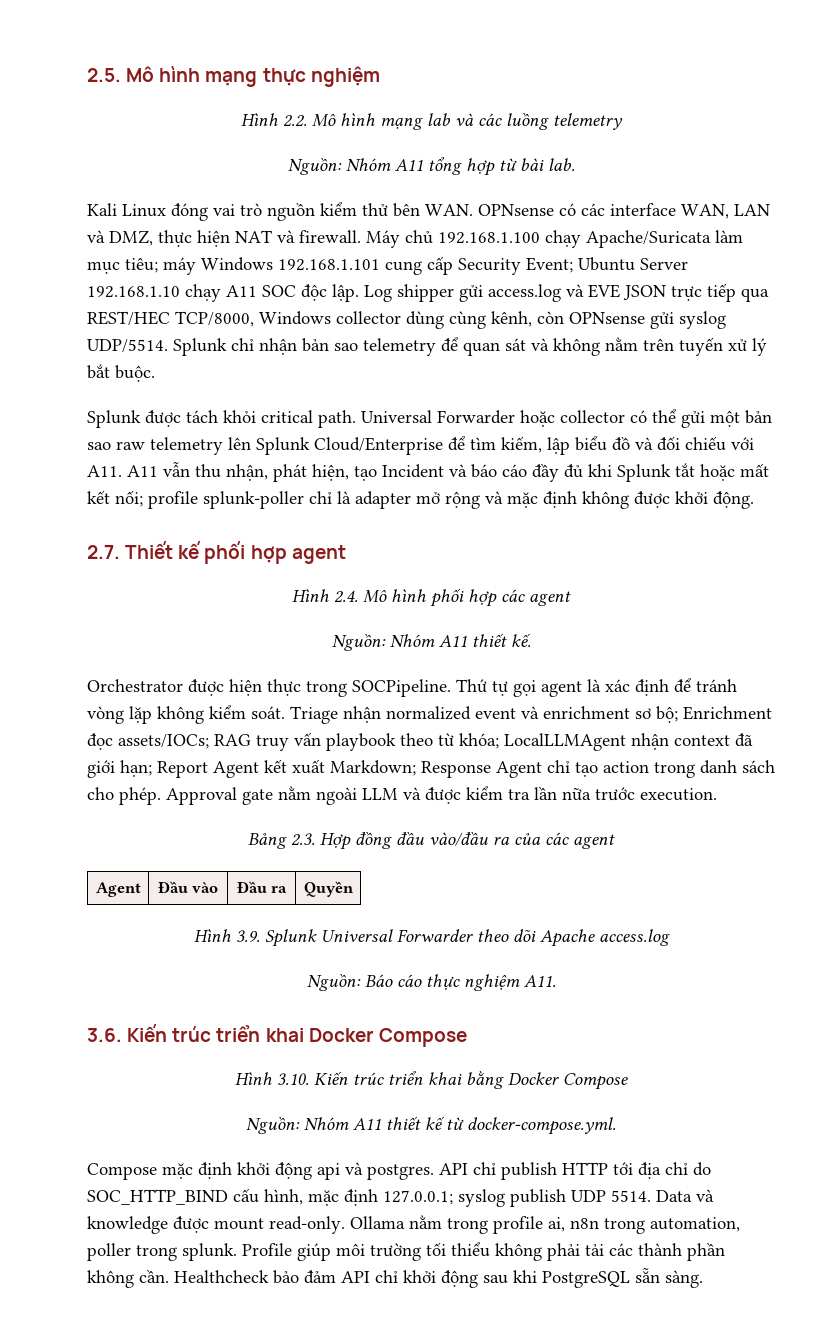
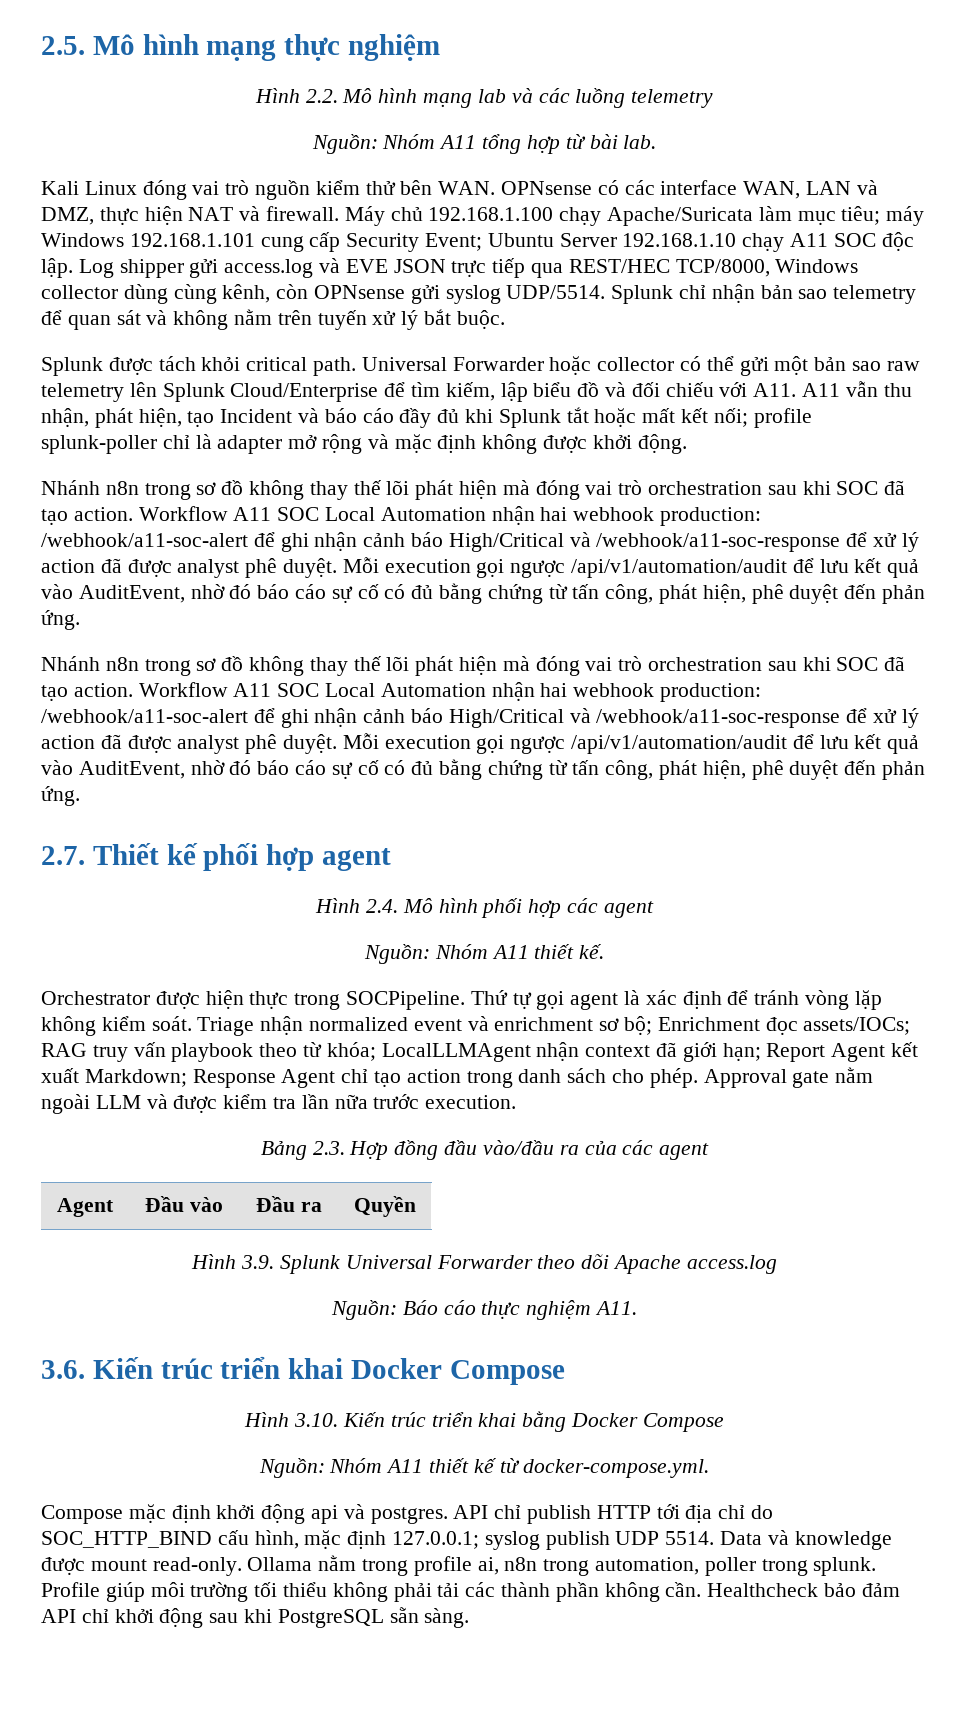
  Universal Forwarder hoặc collector có thể gửi một bản sao raw telemetry lên Splunk Cloud/Enterprise để tìm kiếm, lập biểu đồ và đối chiếu với A11. A11 vẫn thu nhận, phát hiện, tạo Incident và báo cáo đầy đủ khi Splunk tắt hoặc mất kết nối; profile splunk-poller chỉ là adapter mở rộng và mặc định không được khởi động.
+ Nhánh n8n trong sơ đồ không thay thế lõi phát hiện mà đóng vai trò orchestration sau khi SOC đã tạo action. Workflow A11 SOC Local Automation nhận hai webhook production: /webhook/a11-soc-alert để ghi nhận cảnh báo High/Critical và /webhook/a11-soc-response để xử lý action đã được analyst phê duyệt. Mỗi execution gọi ngược /api/v1/automation/audit để lưu kết quả vào AuditEvent, nhờ đó báo cáo sự cố có đủ bằng chứng từ tấn công, phát hiện, phê duyệt đến phản ứng.
+ Nhánh n8n trong sơ đồ không thay thế lõi phát hiện mà đóng vai trò orchestration sau khi SOC đã tạo action. Workflow A11 SOC Local Automation nhận hai webhook production: /webhook/a11-soc-alert để ghi nhận cảnh báo High/Critical và /webhook/a11-soc-response để xử lý action đã được analyst phê duyệt. Mỗi execution gọi ngược /api/v1/automation/audit để lưu kết quả vào AuditEvent, nhờ đó báo cáo sự cố có đủ bằng chứng từ tấn công, phát hiện, phê duyệt đến phản ứng.

